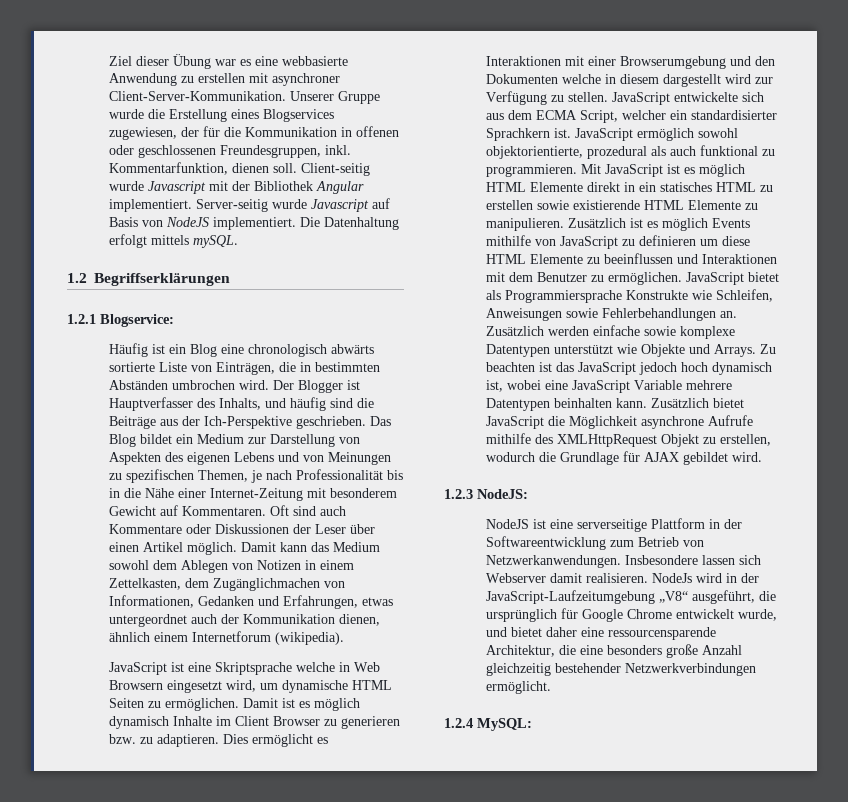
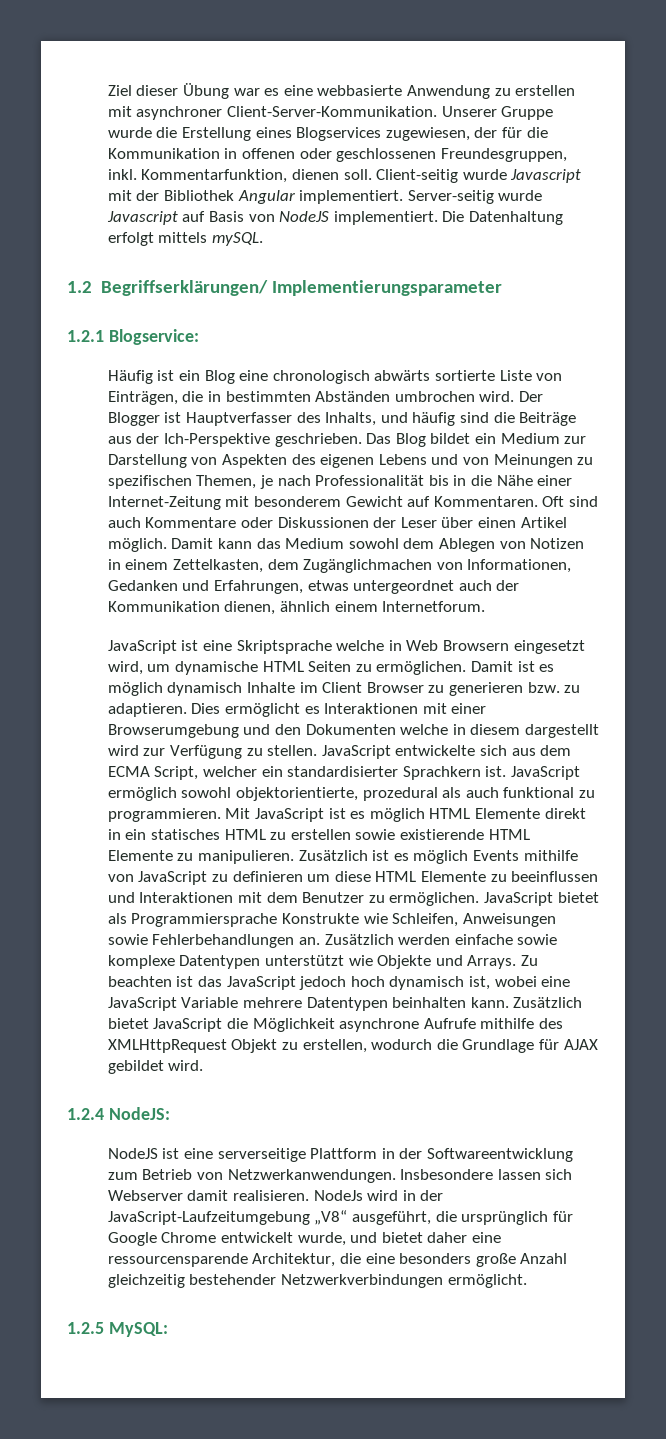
- 1.2 Begriffserklärungen
+ 1.2 Begriffserklärungen/ Implementierungsparameter
- Damit kann das Medium sowohl dem Ablegen von Notizen in einem Zettelkasten, dem Zugänglichmachen von Informationen, Gedanken und Erfahrungen, etwas untergeordnet auch der Kommunikation dienen, ähnlich einem Internetforum (wikipedia).
+ Damit kann das Medium sowohl dem Ablegen von Notizen in einem Zettelkasten, dem Zugänglichmachen von Informationen, Gedanken und Erfahrungen, etwas untergeordnet auch der Kommunikation dienen, ähnlich einem Internetforum.
- 1.2.3 NodeJS:
+ 1.2.4 NodeJS:
- 1.2.4 MySQL:
+ 1.2.5 MySQL:

